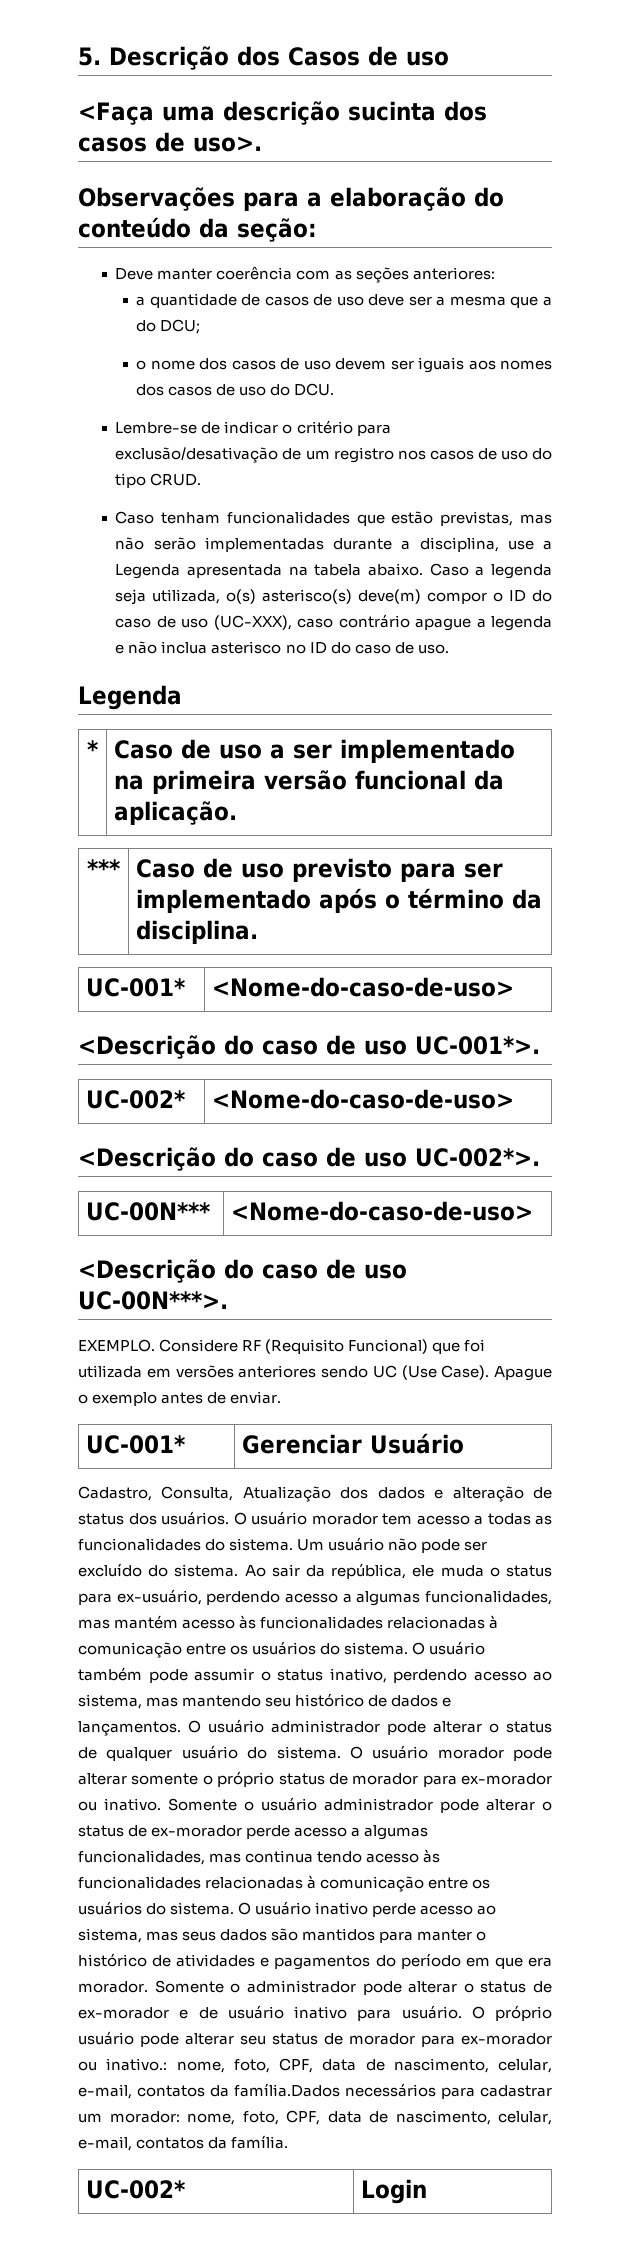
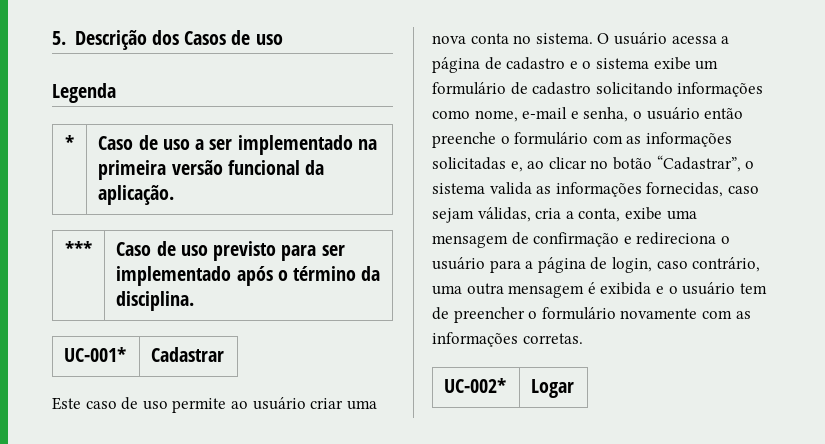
- <Faça uma descrição sucinta dos casos de uso>.
- Observações para a elaboração do conteúdo da seção:
- Deve manter coerência com as seções anteriores:
- a quantidade de casos de uso deve ser a mesma que a do DCU;
- o nome dos casos de uso devem ser iguais aos nomes dos casos de uso do DCU.
- Lembre-se de indicar o critério para exclusão/desativação de um registro nos casos de uso do tipo CRUD.
- Caso tenham funcionalidades que estão previstas, mas não serão implementadas durante a disciplina, use a Legenda apresentada na tabela abaixo. Caso a legenda seja utilizada, o(s) asterisco(s) deve(m) compor o ID do caso de uso (UC-XXX), caso contrário apague a legenda e não inclua asterisco no ID do caso de uso.
- UC-001* | <Nome-do-caso-de-uso>
- <Descrição do caso de uso UC-001*>.
- UC-002* | <Nome-do-caso-de-uso>
- <Descrição do caso de uso UC-002*>.
- UC-00N*** | <Nome-do-caso-de-uso>
- <Descrição do caso de uso UC-00N***>.
- EXEMPLO. Considere RF (Requisito Funcional) que foi utilizada em versões anteriores sendo UC (Use Case). Apague o exemplo antes de enviar.
- UC-001* | Gerenciar Usuário
- Cadastro, Consulta, Atualização dos dados e alteração de status dos usuários. O usuário morador tem acesso a todas as funcionalidades do sistema. Um usuário não pode ser excluído do sistema. Ao sair da república, ele muda o status para ex-usuário, perdendo acesso a algumas funcionalidades, mas mantém acesso às funcionalidades relacionadas à comunicação entre os usuários do sistema. O usuário também pode assumir o status inativo, perdendo acesso ao sistema, mas mantendo seu histórico de dados e lançamentos. O usuário administrador pode alterar o status de qualquer usuário do sistema. O usuário morador pode alterar somente o próprio status de morador para ex-morador ou inativo. Somente o usuário administrador pode alterar o status de ex-morador perde acesso a algumas funcionalidades, mas continua tendo acesso às funcionalidades relacionadas à comunicação entre os usuários do sistema. O usuário inativo perde acesso ao sistema, mas seus dados são mantidos para manter o histórico de atividades e pagamentos do período em que era morador. Somente o administrador pode alterar o status de ex-morador e de usuário inativo para usuário. O próprio usuário pode alterar seu status de morador para ex-morador ou inativo.: nome, foto, CPF, data de nascimento, celular, e-mail, contatos da família.Dados necessários para cadastrar um morador: nome, foto, CPF, data de nascimento, celular, e-mail, contatos da família.
- UC-002* | Login
+ UC-001* | Cadastrar
+ Este caso de uso permite ao usuário criar uma nova conta no sistema. O usuário acessa a página de cadastro e o sistema exibe um formulário de cadastro solicitando informações como nome, e-mail e senha, o usuário então preenche o formulário com as informações solicitadas e, ao clicar no botão “Cadastrar”, o sistema valida as informações fornecidas, caso sejam válidas, cria a conta, exibe uma mensagem de confirmação e redireciona o usuário para a página de login, caso contrário, uma outra mensagem é exibida e o usuário tem de preencher o formulário novamente com as informações corretas.
+ UC-002* | Logar

